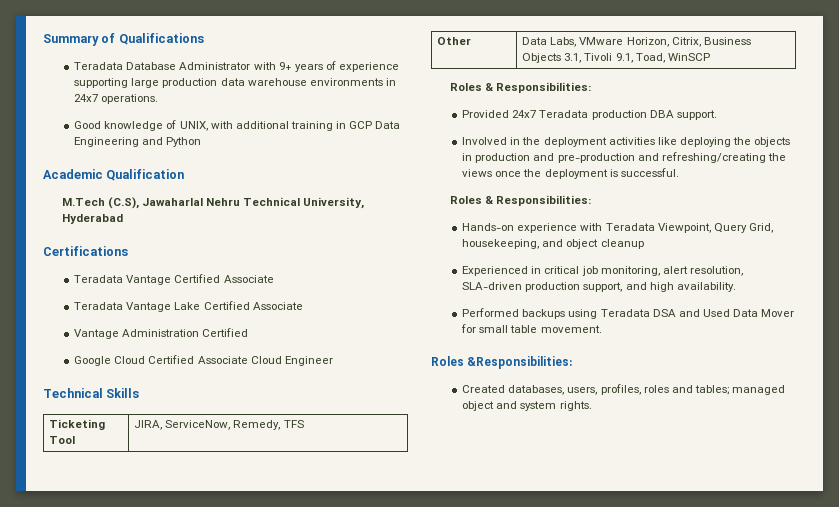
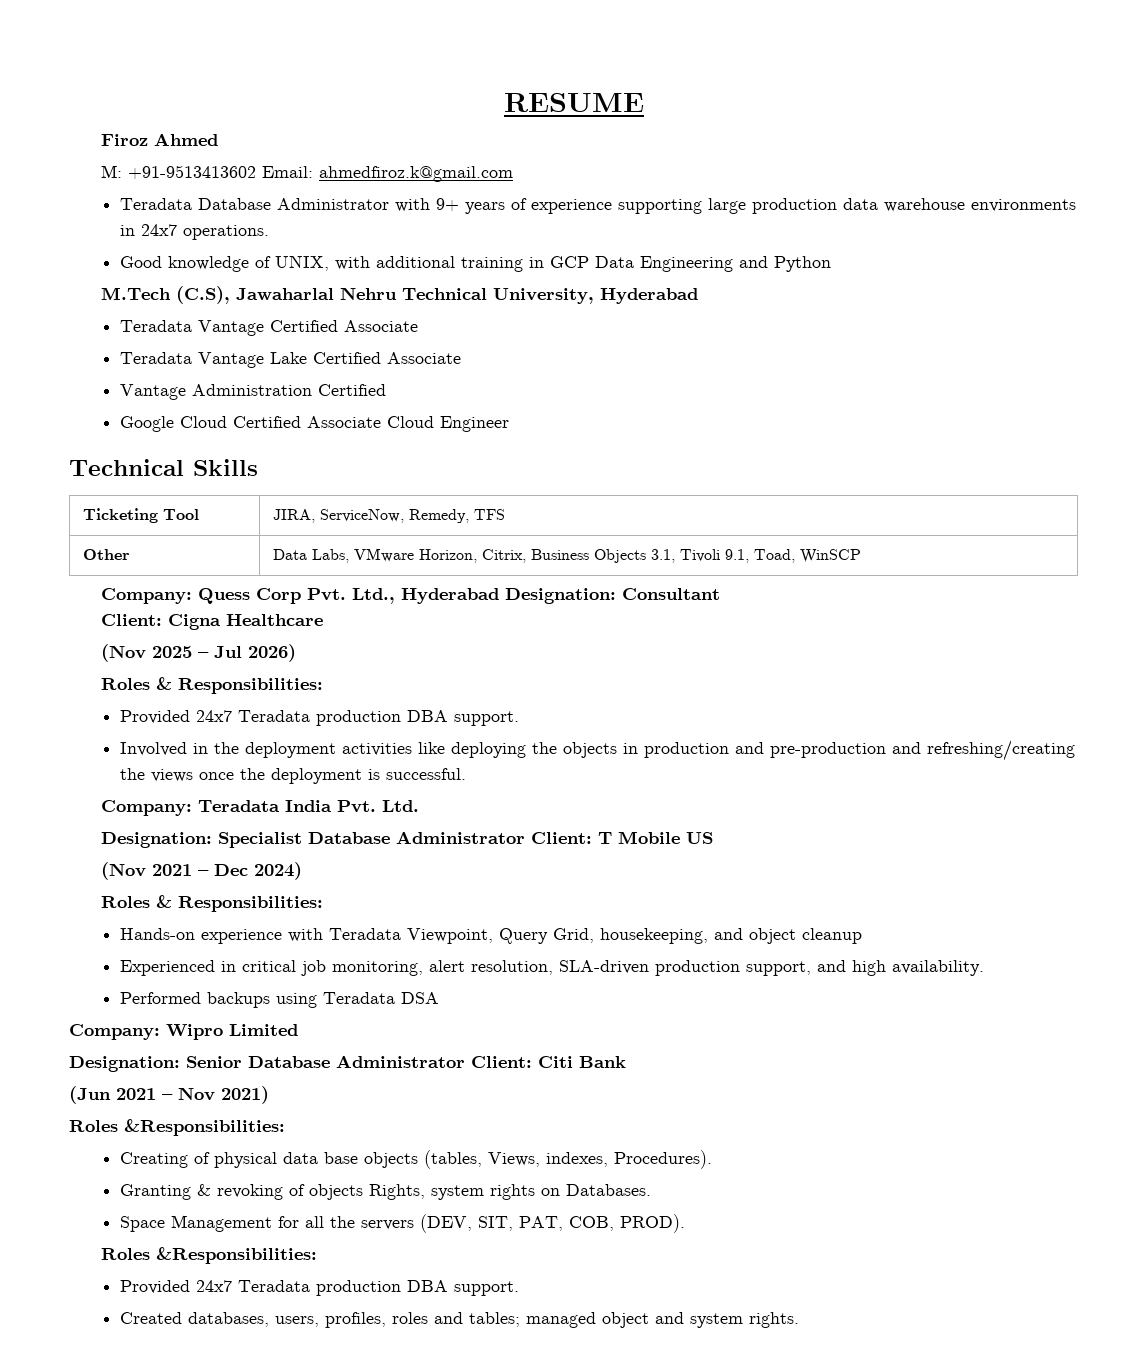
- Summary of Qualifications
+ RESUME
+ Firoz Ahmed
+ M: +91-9513413602 Email: ahmedfiroz.k@gmail.com
- Academic Qualification
- Certifications
+ Company: Quess Corp Pvt. Ltd., Hyderabad Designation: Consultant
+ Client: Cigna Healthcare
+ (Nov 2025 – Jul 2026)
+ Company: Teradata India Pvt. Ltd.
+ Designation: Specialist Database Administrator Client: T Mobile US
+ (Nov 2021 – Dec 2024)
- Performed backups using Teradata DSA and Used Data Mover for small table movement.
+ Performed backups using Teradata DSA
+ Company: Wipro Limited
+ Designation: Senior Database Administrator Client: Citi Bank
+ (Jun 2021 – Nov 2021)
  Roles &Responsibilities:
+ Creating of physical data base objects (tables, Views, indexes, Procedures).
+ Granting & revoking of objects Rights, system rights on Databases.
+ Space Management for all the servers (DEV, SIT, PAT, COB, PROD).
+ Roles &Responsibilities:
+ Provided 24x7 Teradata production DBA support.

